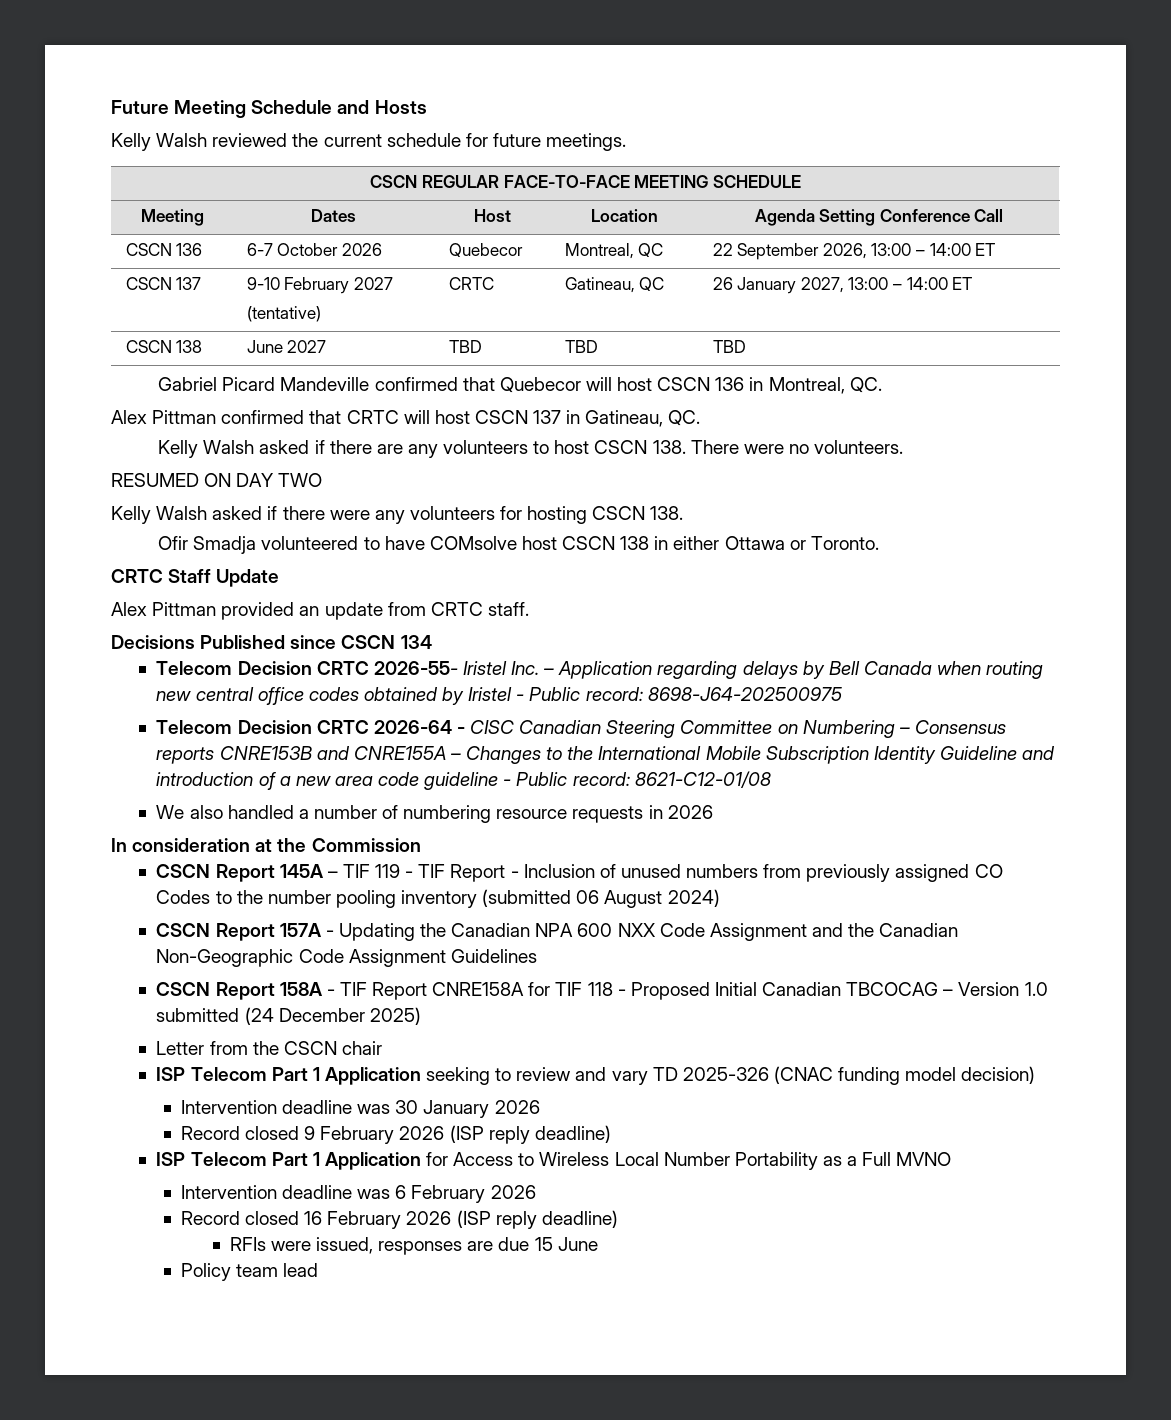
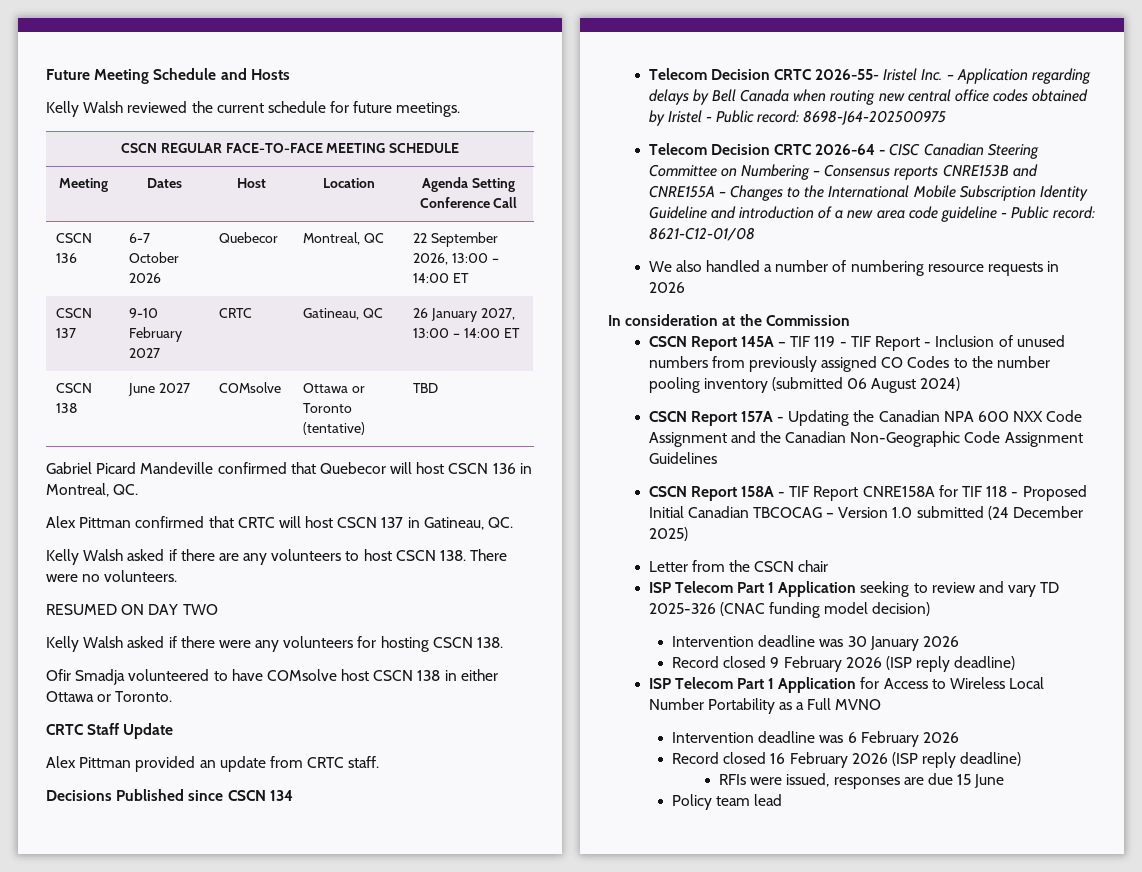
- CSCN 137 | 9-10 February 2027
- (tentative) | CRTC | Gatineau, QC | 26 January 2027, 13:00 – 14:00 ET
+ CSCN 137 | 9-10 February 2027 | CRTC | Gatineau, QC | 26 January 2027, 13:00 – 14:00 ET
- CSCN 138 | June 2027 | TBD | TBD | TBD
+ CSCN 138 | June 2027 | COMsolve | Ottawa or Toronto (tentative) | TBD

